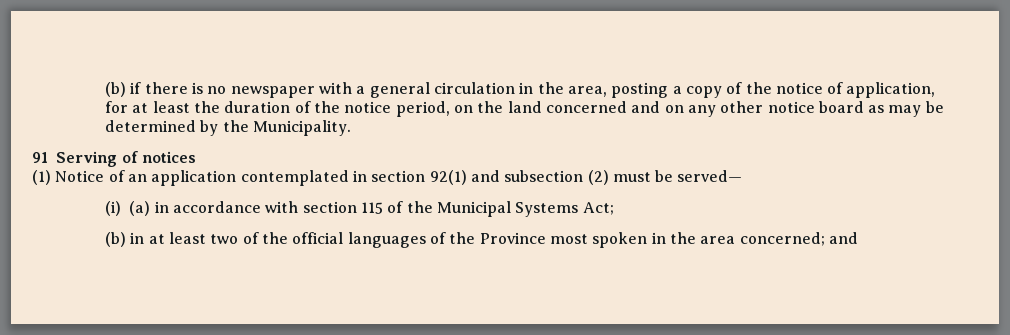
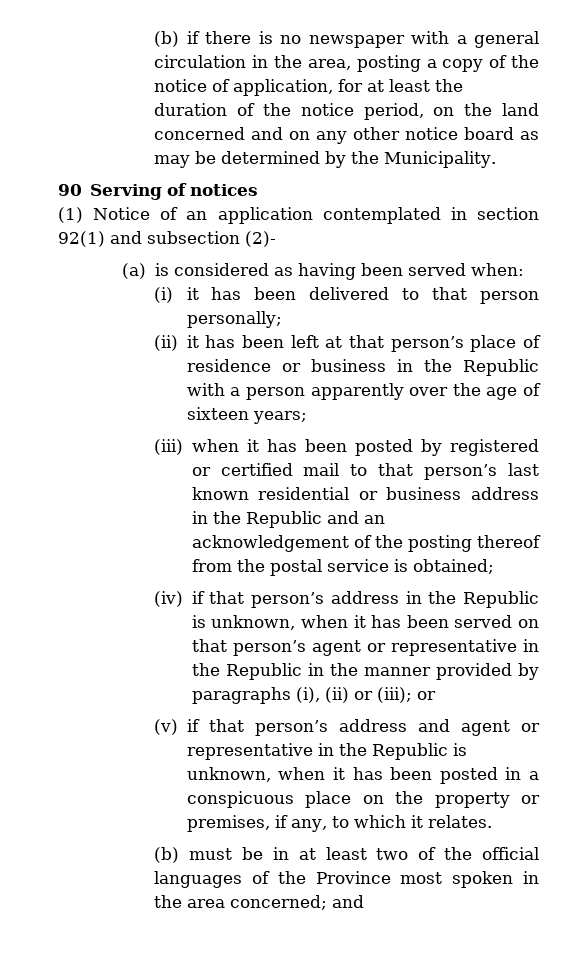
- 91 Serving of notices
+ 90 Serving of notices
- (1) Notice of an application contemplated in section 92(1) and subsection (2) must be served—
- (i) (a) in accordance with section 115 of the Municipal Systems Act;
- (b) in at least two of the official languages of the Province most spoken in the area concerned; and
+ (1) Notice of an application contemplated in section 92(1) and subsection (2)-
+ (a) is considered as having been served when:
+ (i) it has been delivered to that person personally;
+ (ii) it has been left at that person’s place of residence or business in the Republic with a person apparently over the age of sixteen years;
+ (iii) when it has been posted by registered or certified mail to that person’s last known residential or business address in the Republic and an acknowledgement of the posting thereof from the postal service is obtained;
+ (iv) if that person’s address in the Republic is unknown, when it has been served on that person’s agent or representative in the Republic in the manner provided by paragraphs (i), (ii) or (iii); or
+ (v) if that person’s address and agent or representative in the Republic is unknown, when it has been posted in a conspicuous place on the property or premises, if any, to which it relates.
+ (b) must be in at least two of the official languages of the Province most spoken in the area concerned; and

